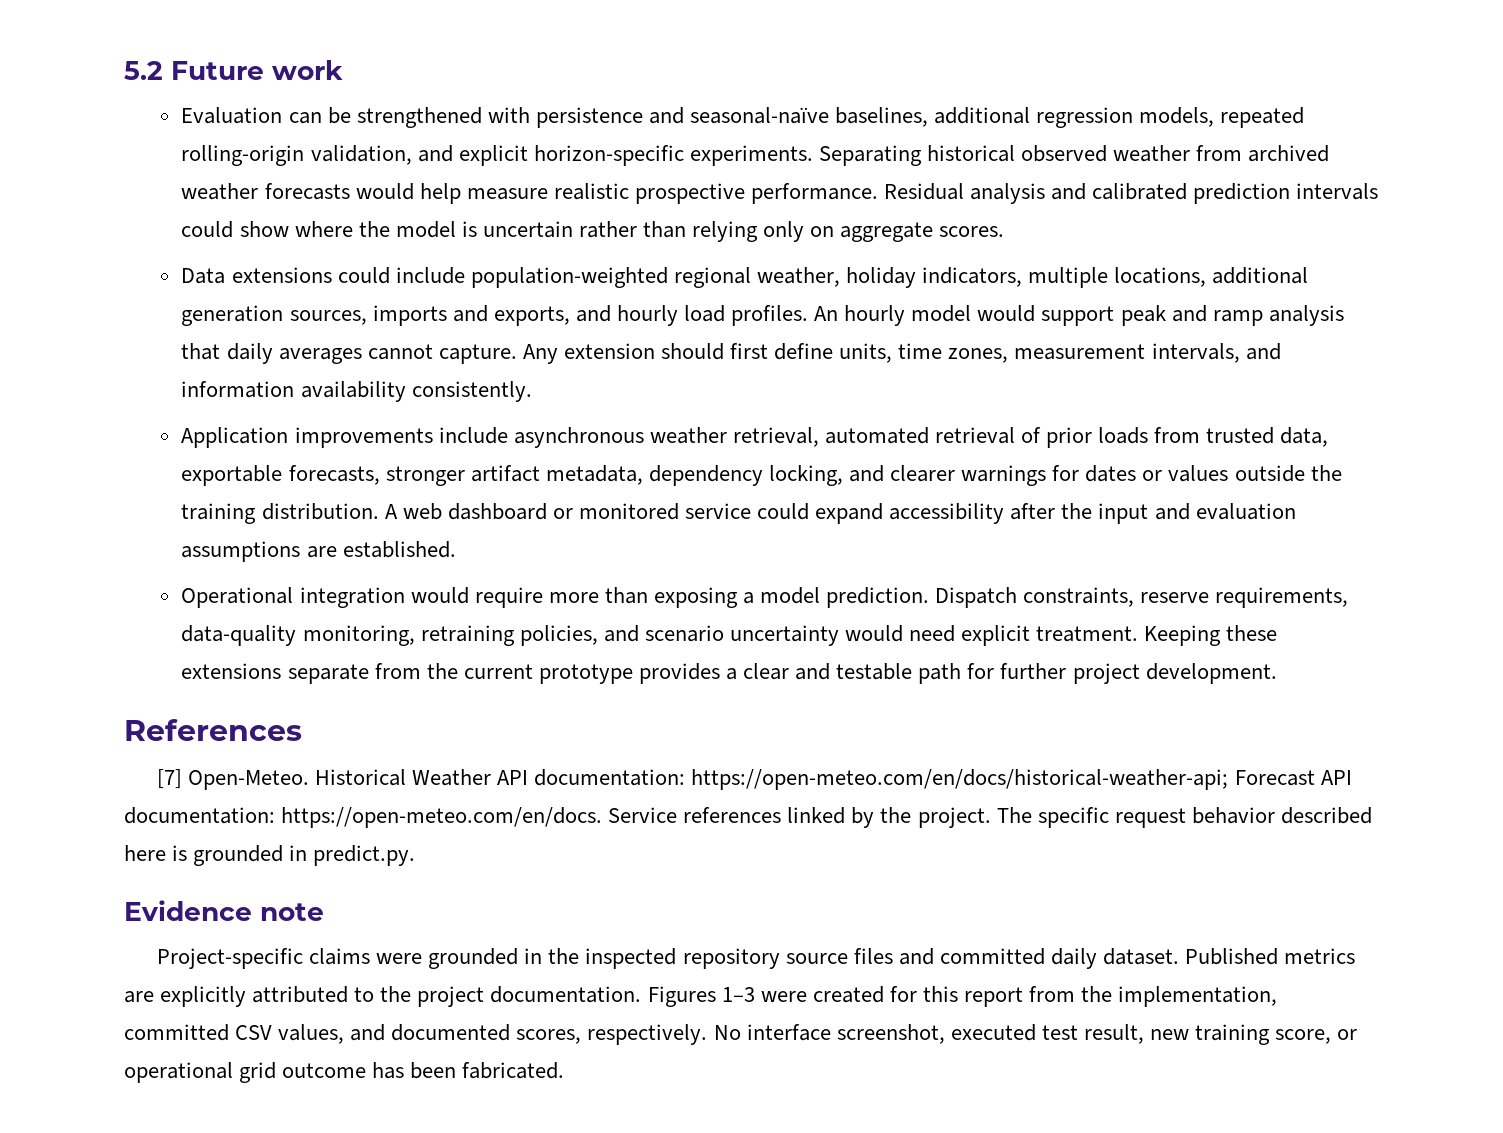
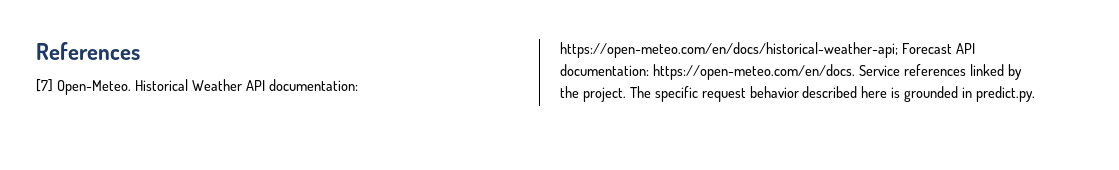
- 5.2 Future work
- Evaluation can be strengthened with persistence and seasonal-naïve baselines, additional regression models, repeated rolling-origin validation, and explicit horizon-specific experiments. Separating historical observed weather from archived weather forecasts would help measure realistic prospective performance. Residual analysis and calibrated prediction intervals could show where the model is uncertain rather than relying only on aggregate scores.
- Data extensions could include population-weighted regional weather, holiday indicators, multiple locations, additional generation sources, imports and exports, and hourly load profiles. An hourly model would support peak and ramp analysis that daily averages cannot capture. Any extension should first define units, time zones, measurement intervals, and information availability consistently.
- Application improvements include asynchronous weather retrieval, automated retrieval of prior loads from trusted data, exportable forecasts, stronger artifact metadata, dependency locking, and clearer warnings for dates or values outside the training distribution. A web dashboard or monitored service could expand accessibility after the input and evaluation assumptions are established.
- Operational integration would require more than exposing a model prediction. Dispatch constraints, reserve requirements, data-quality monitoring, retraining policies, and scenario uncertainty would need explicit treatment. Keeping these extensions separate from the current prototype provides a clear and testable path for further project development.
- Evidence note
- Project-specific claims were grounded in the inspected repository source files and committed daily dataset. Published metrics are explicitly attributed to the project documentation. Figures 1–3 were created for this report from the implementation, committed CSV values, and documented scores, respectively. No interface screenshot, executed test result, new training score, or operational grid outcome has been fabricated.

